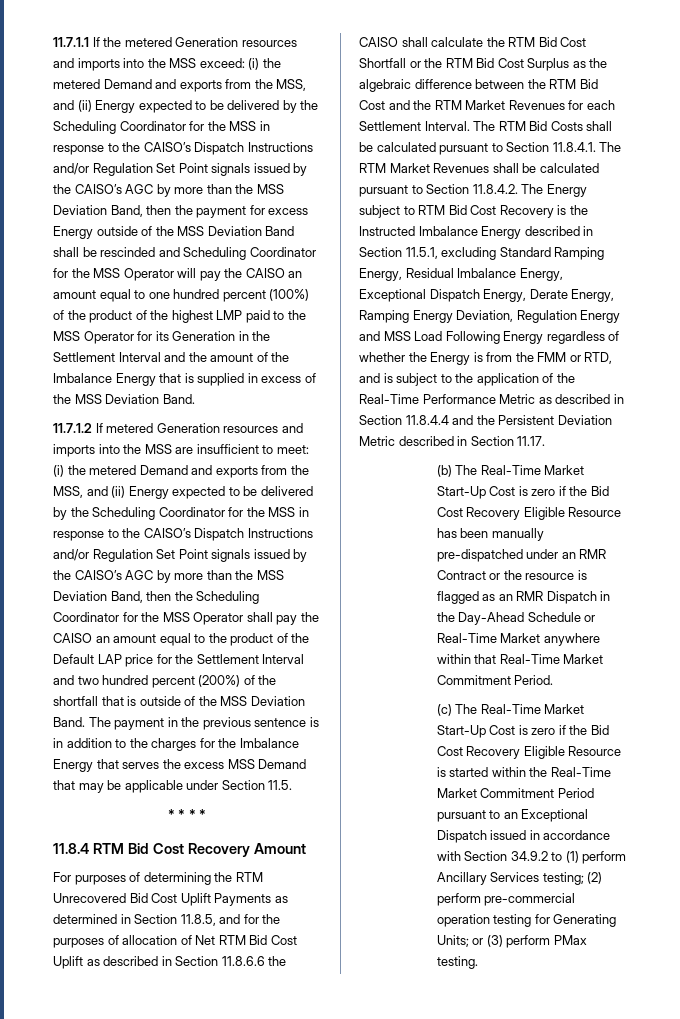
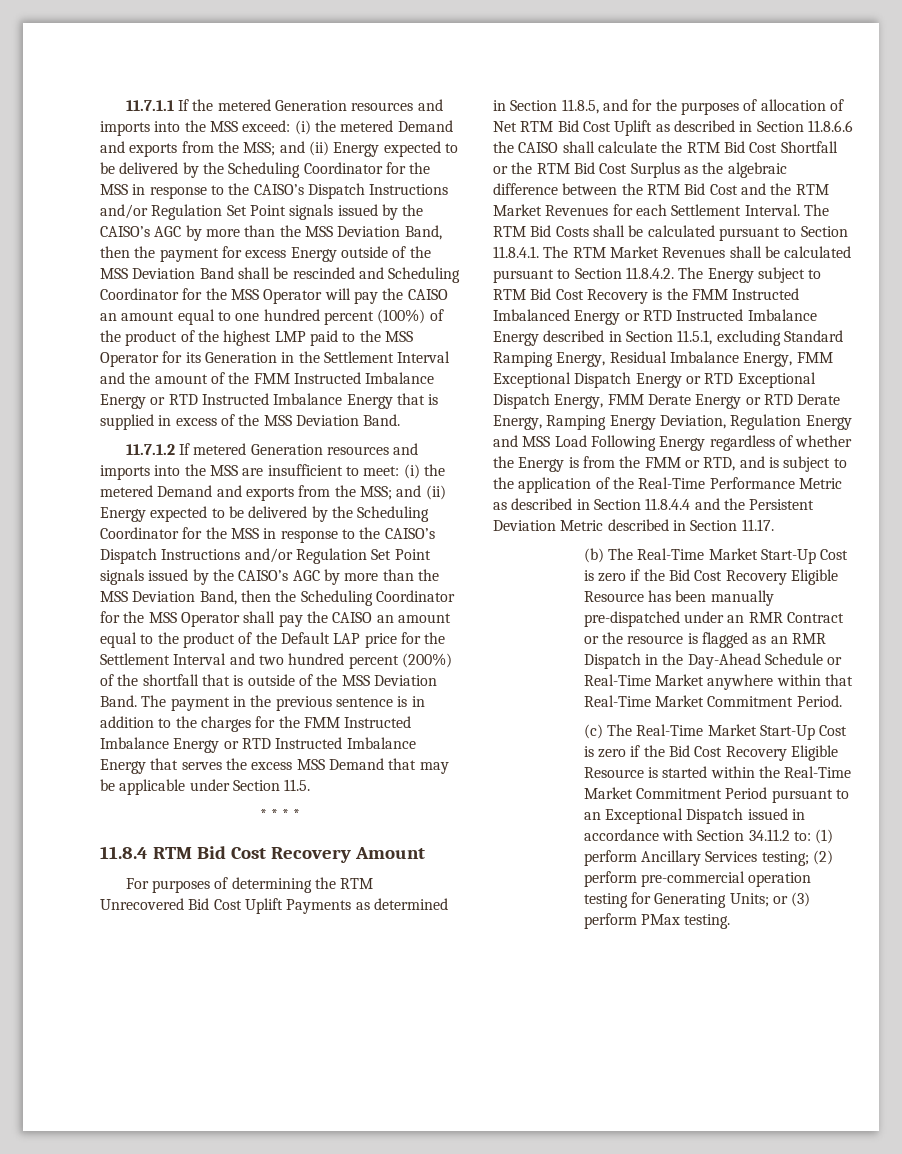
- (i) the metered Demand and exports from the MSS, and (ii) Energy expected to be delivered by the Scheduling Coordinator for the MSS in response to the CAISO’s Dispatch Instructions and/or Regulation Set Point signals issued by the CAISO’s AGC by more than the MSS Deviation Band, then the payment for excess Energy outside of the MSS Deviation Band shall be rescinded and Scheduling Coordinator for the MSS Operator will pay the CAISO an amount equal to one hundred percent (100%) of the product of the highest LMP paid to the MSS Operator for its Generation in the Settlement Interval and the amount of the Imbalance Energy that is supplied in excess of the MSS Deviation Band.
+ (i) the metered Demand and exports from the MSS; and (ii) Energy expected to be delivered by the Scheduling Coordinator for the MSS in response to the CAISO’s Dispatch Instructions and/or Regulation Set Point signals issued by the CAISO’s AGC by more than the MSS Deviation Band, then the payment for excess Energy outside of the MSS Deviation Band shall be rescinded and Scheduling Coordinator for the MSS Operator will pay the CAISO an amount equal to one hundred percent (100%) of the product of the highest LMP paid to the MSS Operator for its Generation in the Settlement Interval and the amount of the FMM Instructed Imbalance Energy or RTD Instructed Imbalance Energy that is supplied in excess of the MSS Deviation Band.
- (i) the metered Demand and exports from the MSS, and (ii) Energy expected to be delivered by the Scheduling Coordinator for the MSS in response to the CAISO’s Dispatch Instructions and/or Regulation Set Point signals issued by the CAISO’s AGC by more than the MSS Deviation Band, then the Scheduling Coordinator for the MSS Operator shall pay the CAISO an amount equal to the product of the Default LAP price for the Settlement Interval and two hundred percent (200%) of the shortfall that is outside of the MSS Deviation Band.
+ (i) the metered Demand and exports from the MSS; and (ii) Energy expected to be delivered by the Scheduling Coordinator for the MSS in response to the CAISO’s Dispatch Instructions and/or Regulation Set Point signals issued by the CAISO’s AGC by more than the MSS Deviation Band, then the Scheduling Coordinator for the MSS Operator shall pay the CAISO an amount equal to the product of the Default LAP price for the Settlement Interval and two hundred percent (200%) of the shortfall that is outside of the MSS Deviation Band.
- The payment in the previous sentence is in addition to the charges for the Imbalance Energy that serves the excess MSS Demand that may be applicable under Section 11.5.
+ The payment in the previous sentence is in addition to the charges for the FMM Instructed Imbalance Energy or RTD Instructed Imbalance Energy that serves the excess MSS Demand that may be applicable under Section 11.5.
- The RTM Bid Costs shall be calculated pursuant to Section 11.8.4.1. The RTM Market Revenues shall be calculated pursuant to Section 11.8.4.2. The Energy subject to RTM Bid Cost Recovery is the Instructed Imbalance Energy described in Section 11.5.1, excluding Standard Ramping Energy, Residual Imbalance Energy, Exceptional Dispatch Energy, Derate Energy, Ramping Energy Deviation, Regulation Energy and MSS Load Following Energy regardless of whether the Energy is from the FMM or RTD, and is subject to the application of the Real-Time Performance Metric as described in Section 11.8.4.4 and the Persistent Deviation Metric described in Section 11.17.
+ The RTM Bid Costs shall be calculated pursuant to Section 11.8.4.1. The RTM Market Revenues shall be calculated pursuant to Section 11.8.4.2. The Energy subject to RTM Bid Cost Recovery is the FMM Instructed Imbalanced Energy or RTD Instructed Imbalance Energy described in Section 11.5.1, excluding Standard Ramping Energy, Residual Imbalance Energy, FMM Exceptional Dispatch Energy or RTD Exceptional Dispatch Energy, FMM Derate Energy or RTD Derate Energy, Ramping Energy Deviation, Regulation Energy and MSS Load Following Energy regardless of whether the Energy is from the FMM or RTD, and is subject to the application of the Real-Time Performance Metric as described in Section 11.8.4.4 and the Persistent Deviation Metric described in Section 11.17.
- (c) The Real-Time Market Start-Up Cost is zero if the Bid Cost Recovery Eligible Resource is started within the Real-Time Market Commitment Period pursuant to an Exceptional Dispatch issued in accordance with Section 34.9.2 to (1) perform Ancillary Services testing; (2) perform pre-commercial operation testing for Generating Units; or (3) perform PMax testing.
+ (c) The Real-Time Market Start-Up Cost is zero if the Bid Cost Recovery Eligible Resource is started within the Real-Time Market Commitment Period pursuant to an Exceptional Dispatch issued in accordance with Section 34.11.2 to: (1) perform Ancillary Services testing; (2) perform pre-commercial operation testing for Generating Units; or (3) perform PMax testing.

